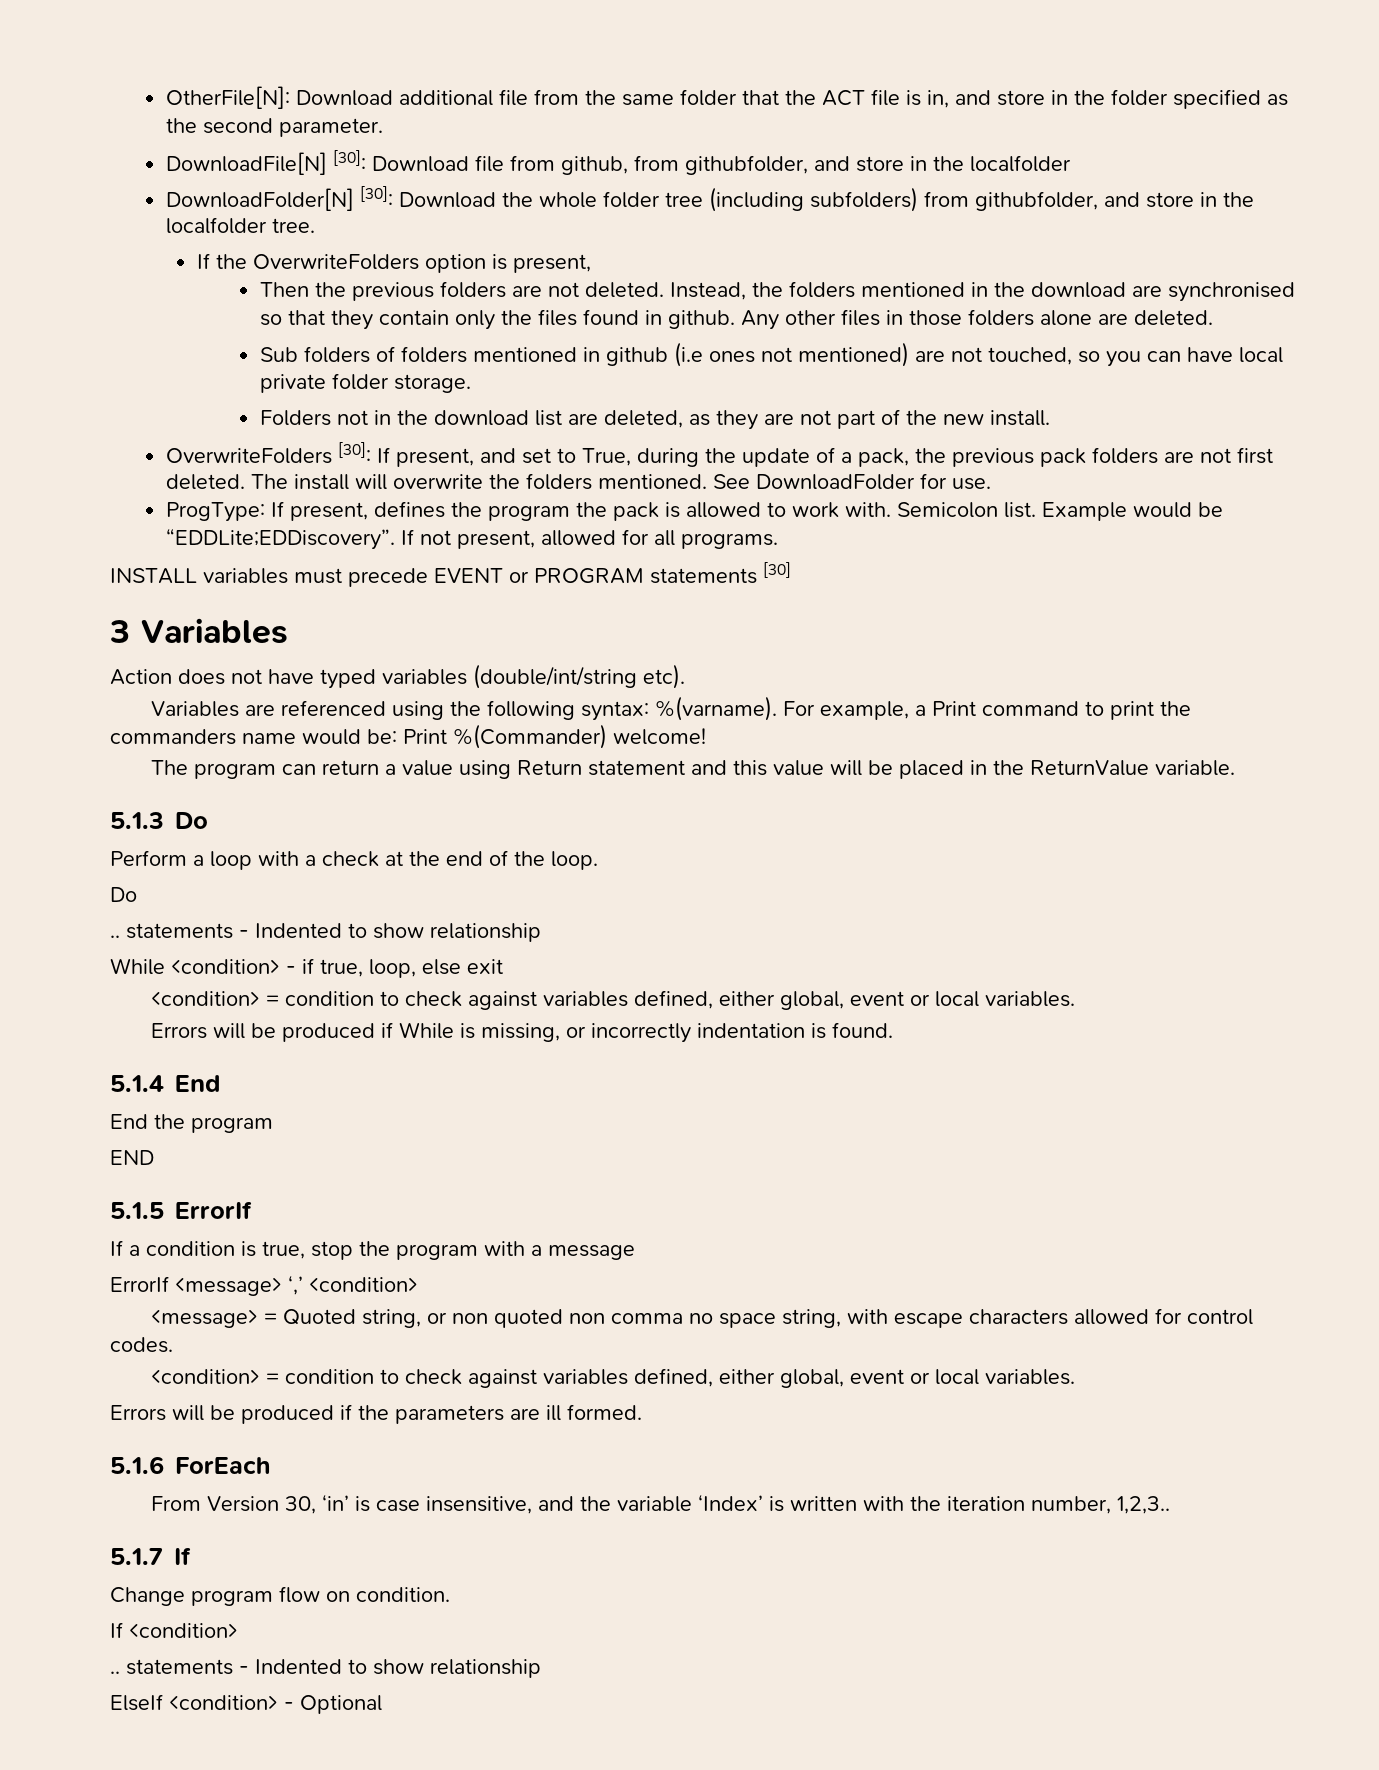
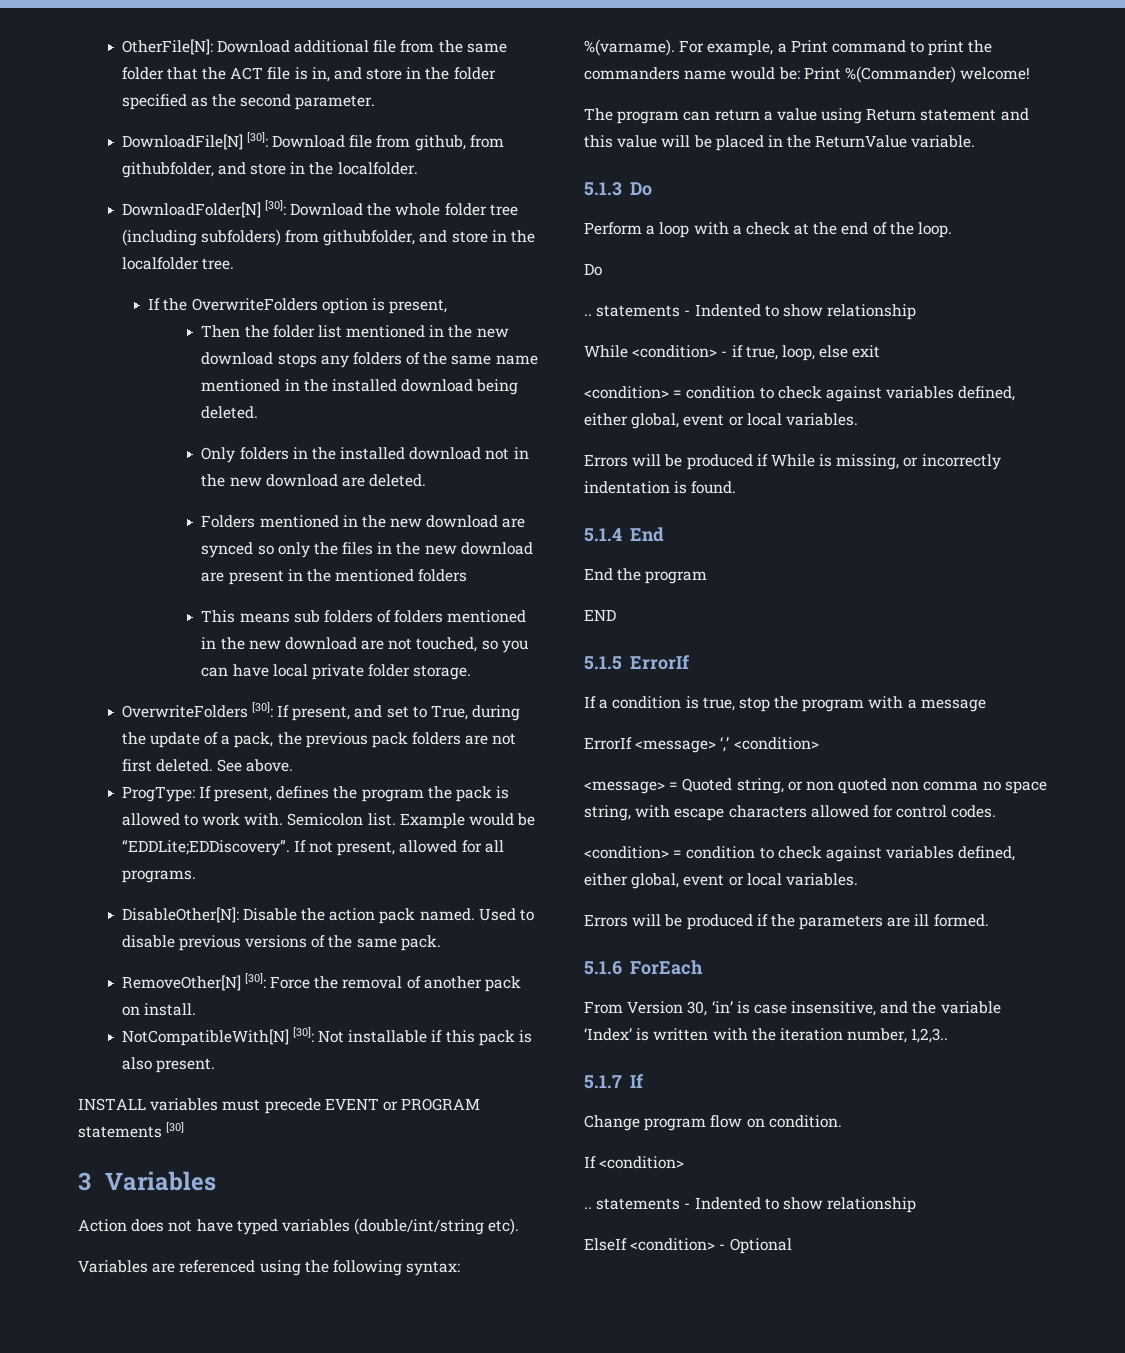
- DownloadFile[N] [30]: Download file from github, from githubfolder, and store in the localfolder
+ DownloadFile[N] [30]: Download file from github, from githubfolder, and store in the localfolder.
- Then the previous folders are not deleted. Instead, the folders mentioned in the download are synchronised so that they contain only the files found in github. Any other files in those folders alone are deleted.
- Sub folders of folders mentioned in github (i.e ones not mentioned) are not touched, so you can have local private folder storage.
+ Then the folder list mentioned in the new download stops any folders of the same name mentioned in the installed download being deleted.
+ Only folders in the installed download not in the new download are deleted.
+ Folders mentioned in the new download are synced so only the files in the new download are present in the mentioned folders
+ This means sub folders of folders mentioned in the new download are not touched, so you can have local private folder storage.
- Folders not in the download list are deleted, as they are not part of the new install.
- The install will overwrite the folders mentioned. See DownloadFolder for use.
+ See above.
+ DisableOther[N]: Disable the action pack named. Used to disable previous versions of the same pack.
+ RemoveOther[N] [30]: Force the removal of another pack on install.
+ NotCompatibleWith[N] [30]: Not installable if this pack is also present.

